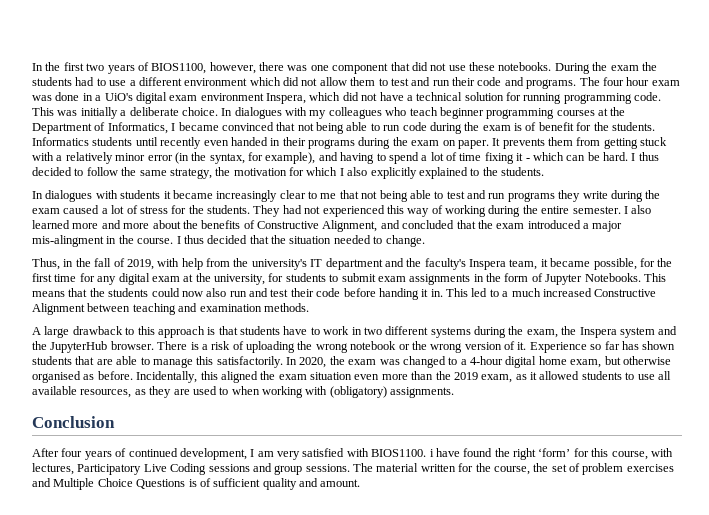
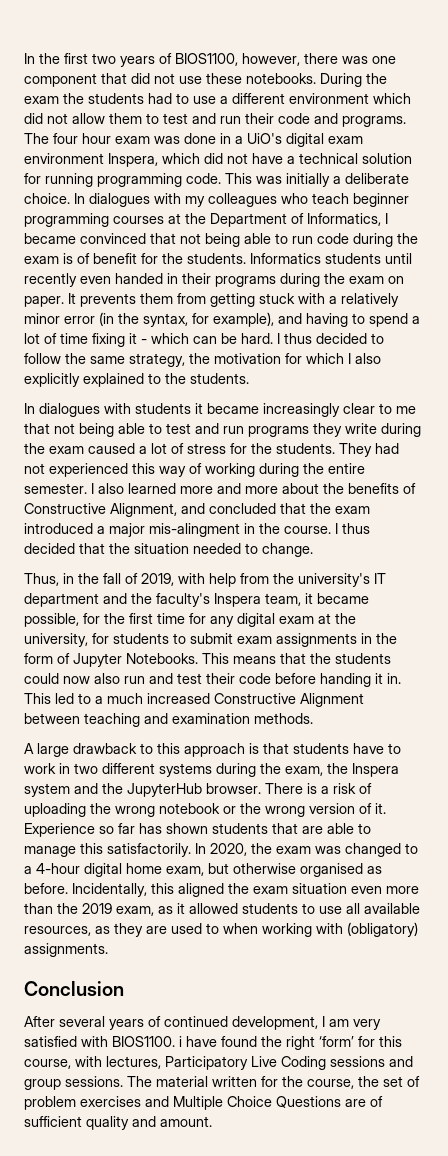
- After four years of continued development, I am very satisfied with BIOS1100. i have found the right ‘form’ for this course, with lectures, Participatory Live Coding sessions and group sessions.
+ After several years of continued development, I am very satisfied with BIOS1100. i have found the right ‘form’ for this course, with lectures, Participatory Live Coding sessions and group sessions.
- The material written for the course, the set of problem exercises and Multiple Choice Questions is of sufficient quality and amount.
+ The material written for the course, the set of problem exercises and Multiple Choice Questions are of sufficient quality and amount.

